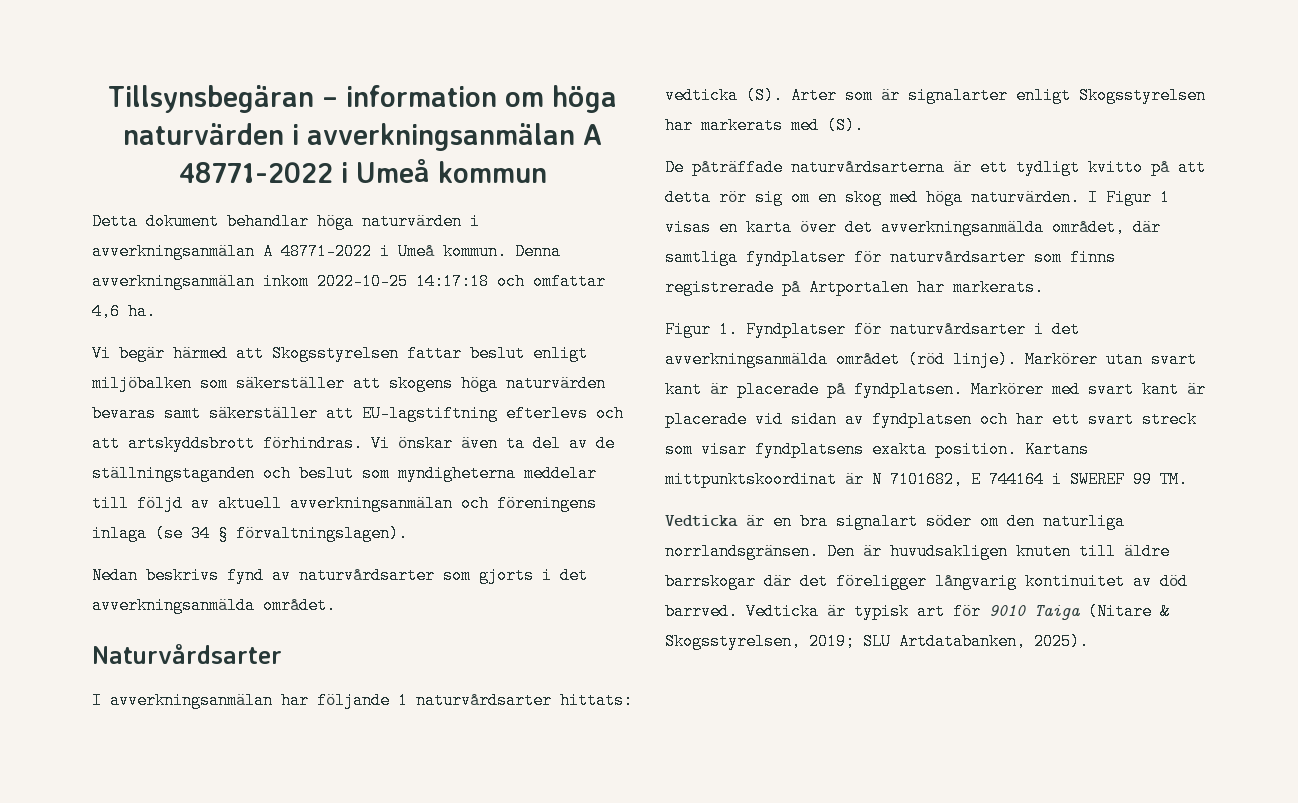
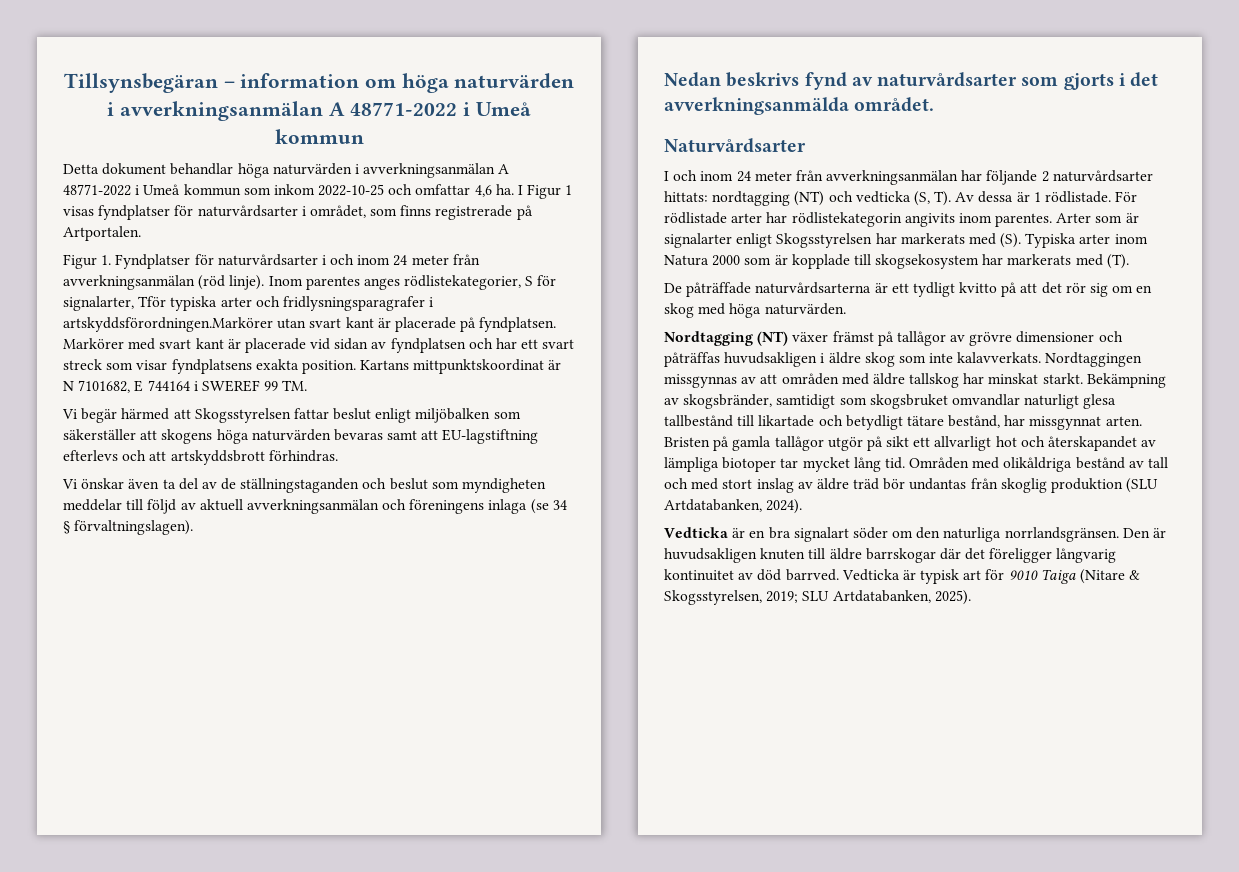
- Detta dokument behandlar höga naturvärden i avverkningsanmälan A 48771-2022 i Umeå kommun. Denna avverkningsanmälan inkom 2022-10-25 14:17:18 och omfattar 4,6 ha.
- Vi begär härmed att Skogsstyrelsen fattar beslut enligt miljöbalken som säkerställer att skogens höga naturvärden bevaras samt säkerställer att EU-lagstiftning efterlevs och att artskyddsbrott förhindras. Vi önskar även ta del av de ställningstaganden och beslut som myndigheterna meddelar till följd av aktuell avverkningsanmälan och föreningens inlaga (se 34 § förvaltningslagen).
- Nedan beskrivs fynd av naturvårdsarter som gjorts i det avverkningsanmälda området.
- Naturvårdsarter
- I avverkningsanmälan har följande 1 naturvårdsarter hittats: vedticka (S). Arter som är signalarter enligt Skogsstyrelsen har markerats med (S).
- De påträffade naturvårdsarterna är ett tydligt kvitto på att detta rör sig om en skog med höga naturvärden. I Figur 1 visas en karta över det avverkningsanmälda området, där samtliga fyndplatser för naturvårdsarter som finns registrerade på Artportalen har markerats.
+ Detta dokument behandlar höga naturvärden i avverkningsanmälan A 48771-2022 i Umeå kommun som inkom 2022-10-25 och omfattar 4,6 ha. I Figur 1 visas fyndplatser för naturvårdsarter i området, som finns registrerade på Artportalen.
- Figur 1. Fyndplatser för naturvårdsarter i det avverkningsanmälda området (röd linje). Markörer utan svart kant är placerade på fyndplatsen.
+ Figur 1. Fyndplatser för naturvårdsarter i och inom 24 meter från avverkningsanmälan (röd linje). Inom parentes anges rödlistekategorier, S för signalarter, Tför typiska arter och fridlysningsparagrafer i artskyddsförordningen.Markörer utan svart kant är placerade på fyndplatsen.
+ Vi begär härmed att Skogsstyrelsen fattar beslut enligt miljöbalken som säkerställer att skogens höga naturvärden bevaras samt att EU-lagstiftning efterlevs och att artskyddsbrott förhindras.
+ Vi önskar även ta del av de ställningstaganden och beslut som myndigheten meddelar till följd av aktuell avverkningsanmälan och föreningens inlaga (se 34 § förvaltningslagen).
+ Nedan beskrivs fynd av naturvårdsarter som gjorts i det avverkningsanmälda området.
+ Naturvårdsarter
+ I och inom 24 meter från avverkningsanmälan har följande 2 naturvårdsarter hittats: nordtagging (NT) och vedticka (S, T). Av dessa är 1 rödlistade. För rödlistade arter har rödlistekategorin angivits inom parentes. Arter som är signalarter enligt Skogsstyrelsen har markerats med (S). Typiska arter inom Natura 2000 som är kopplade till skogsekosystem har markerats med (T).
+ De påträffade naturvårdsarterna är ett tydligt kvitto på att det rör sig om en skog med höga naturvärden.
+ Nordtagging (NT) växer främst på tallågor av grövre dimensioner och påträffas huvudsakligen i äldre skog som inte kalavverkats. Nordtaggingen missgynnas av att områden med äldre tallskog har minskat starkt. Bekämpning av skogsbränder, samtidigt som skogsbruket omvandlar naturligt glesa tallbestånd till likartade och betydligt tätare bestånd, har missgynnat arten. Bristen på gamla tallågor utgör på sikt ett allvarligt hot och återskapandet av lämpliga biotoper tar mycket lång tid. Områden med olikåldriga bestånd av tall och med stort inslag av äldre träd bör undantas från skoglig produktion (SLU Artdatabanken, 2024).

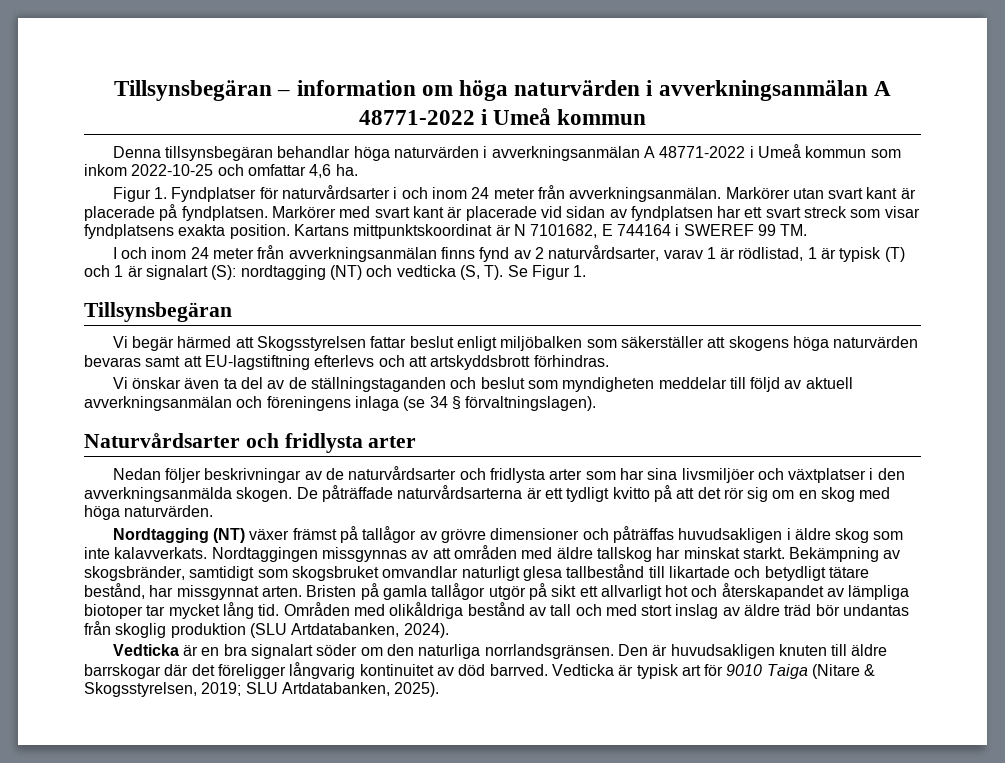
- Detta dokument behandlar höga naturvärden i avverkningsanmälan A 48771-2022 i Umeå kommun som inkom 2022-10-25 och omfattar 4,6 ha. I Figur 1 visas fyndplatser för naturvårdsarter i området, som finns registrerade på Artportalen.
+ Denna tillsynsbegäran behandlar höga naturvärden i avverkningsanmälan A 48771-2022 i Umeå kommun som inkom 2022-10-25 och omfattar 4,6 ha.
- Figur 1. Fyndplatser för naturvårdsarter i och inom 24 meter från avverkningsanmälan (röd linje). Inom parentes anges rödlistekategorier, S för signalarter, Tför typiska arter och fridlysningsparagrafer i artskyddsförordningen.Markörer utan svart kant är placerade på fyndplatsen.
+ Figur 1. Fyndplatser för naturvårdsarter i och inom 24 meter från avverkningsanmälan. Markörer utan svart kant är placerade på fyndplatsen.
- Markörer med svart kant är placerade vid sidan av fyndplatsen och har ett svart streck som visar fyndplatsens exakta position.
+ Markörer med svart kant är placerade vid sidan av fyndplatsen har ett svart streck som visar fyndplatsens exakta position.
+ I och inom 24 meter från avverkningsanmälan finns fynd av 2 naturvårdsarter, varav 1 är rödlistad, 1 är typisk (T) och 1 är signalart (S): nordtagging (NT) och vedticka (S, T). Se Figur 1.
+ Tillsynsbegäran
- Nedan beskrivs fynd av naturvårdsarter som gjorts i det avverkningsanmälda området.
- Naturvårdsarter
- I och inom 24 meter från avverkningsanmälan har följande 2 naturvårdsarter hittats: nordtagging (NT) och vedticka (S, T). Av dessa är 1 rödlistade. För rödlistade arter har rödlistekategorin angivits inom parentes. Arter som är signalarter enligt Skogsstyrelsen har markerats med (S). Typiska arter inom Natura 2000 som är kopplade till skogsekosystem har markerats med (T).
- De påträffade naturvårdsarterna är ett tydligt kvitto på att det rör sig om en skog med höga naturvärden.
+ Naturvårdsarter och fridlysta arter
+ Nedan följer beskrivningar av de naturvårdsarter och fridlysta arter som har sina livsmiljöer och växtplatser i den avverkningsanmälda skogen. De påträffade naturvårdsarterna är ett tydligt kvitto på att det rör sig om en skog med höga naturvärden.

